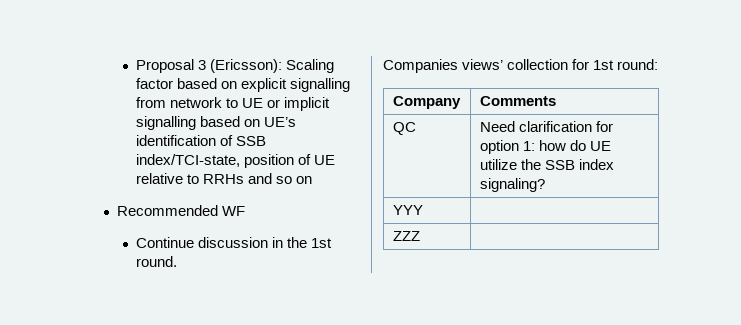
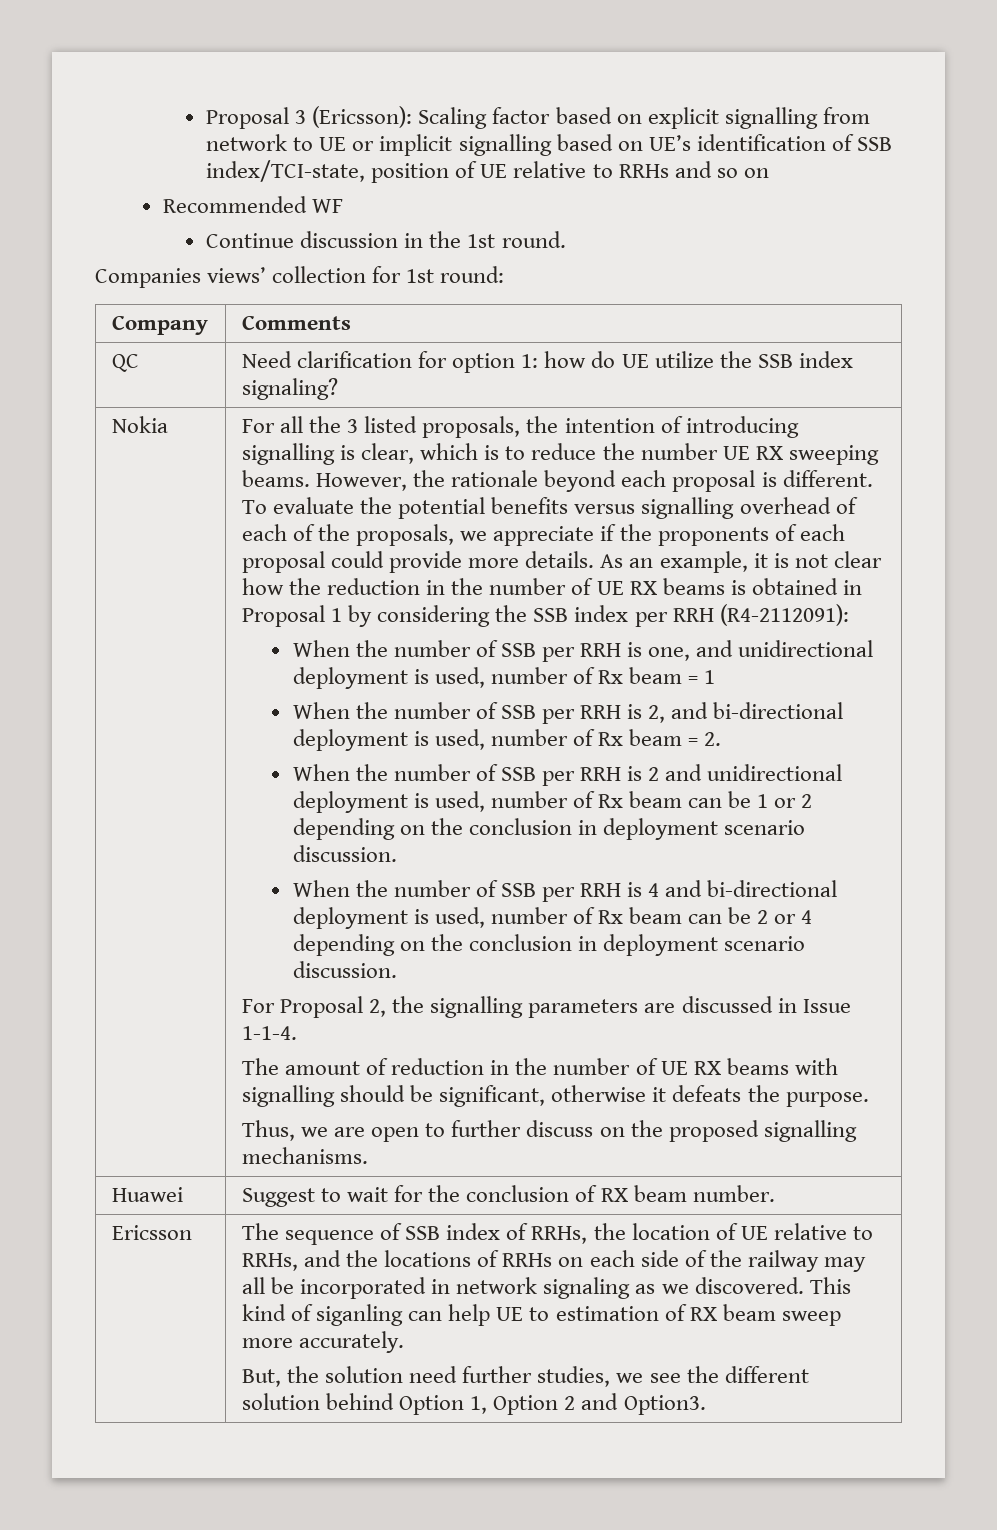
- YYY |
- ZZZ |
+ Nokia | For all the 3 listed proposals, the intention of introducing signalling is clear, which is to reduce the number UE RX sweeping beams. However, the rationale beyond each proposal is different. To evaluate the potential benefits versus signalling overhead of each of the proposals, we appreciate if the proponents of each proposal could provide more details. As an example, it is not clear how the reduction in the number of UE RX beams is obtained in Proposal 1 by considering the SSB index per RRH (R4-2112091):
+ When the number of SSB per RRH is one, and unidirectional deployment is used, number of Rx beam = 1
+ When the number of SSB per RRH is 2, and bi-directional deployment is used, number of Rx beam = 2.
+ When the number of SSB per RRH is 2 and unidirectional deployment is used, number of Rx beam can be 1 or 2 depending on the conclusion in deployment scenario discussion.
+ When the number of SSB per RRH is 4 and bi-directional deployment is used, number of Rx beam can be 2 or 4 depending on the conclusion in deployment scenario discussion.
+ For Proposal 2, the signalling parameters are discussed in Issue 1-1-4.
+ The amount of reduction in the number of UE RX beams with signalling should be significant, otherwise it defeats the purpose.
+ Thus, we are open to further discuss on the proposed signalling mechanisms.
+ Huawei | Suggest to wait for the conclusion of RX beam number.
+ Ericsson | The sequence of SSB index of RRHs, the location of UE relative to RRHs, and the locations of RRHs on each side of the railway may all be incorporated in network signaling as we discovered. This kind of siganling can help UE to estimation of RX beam sweep more accurately.
+ But, the solution need further studies, we see the different solution behind Option 1, Option 2 and Option3.

